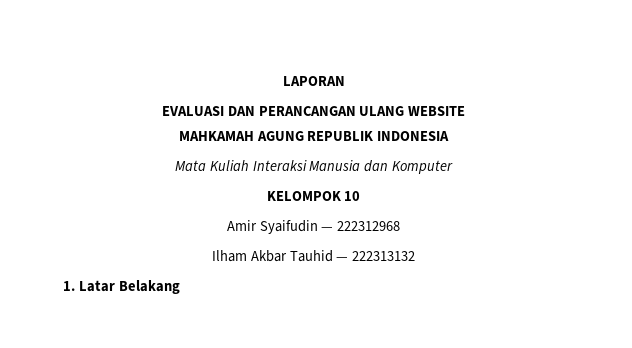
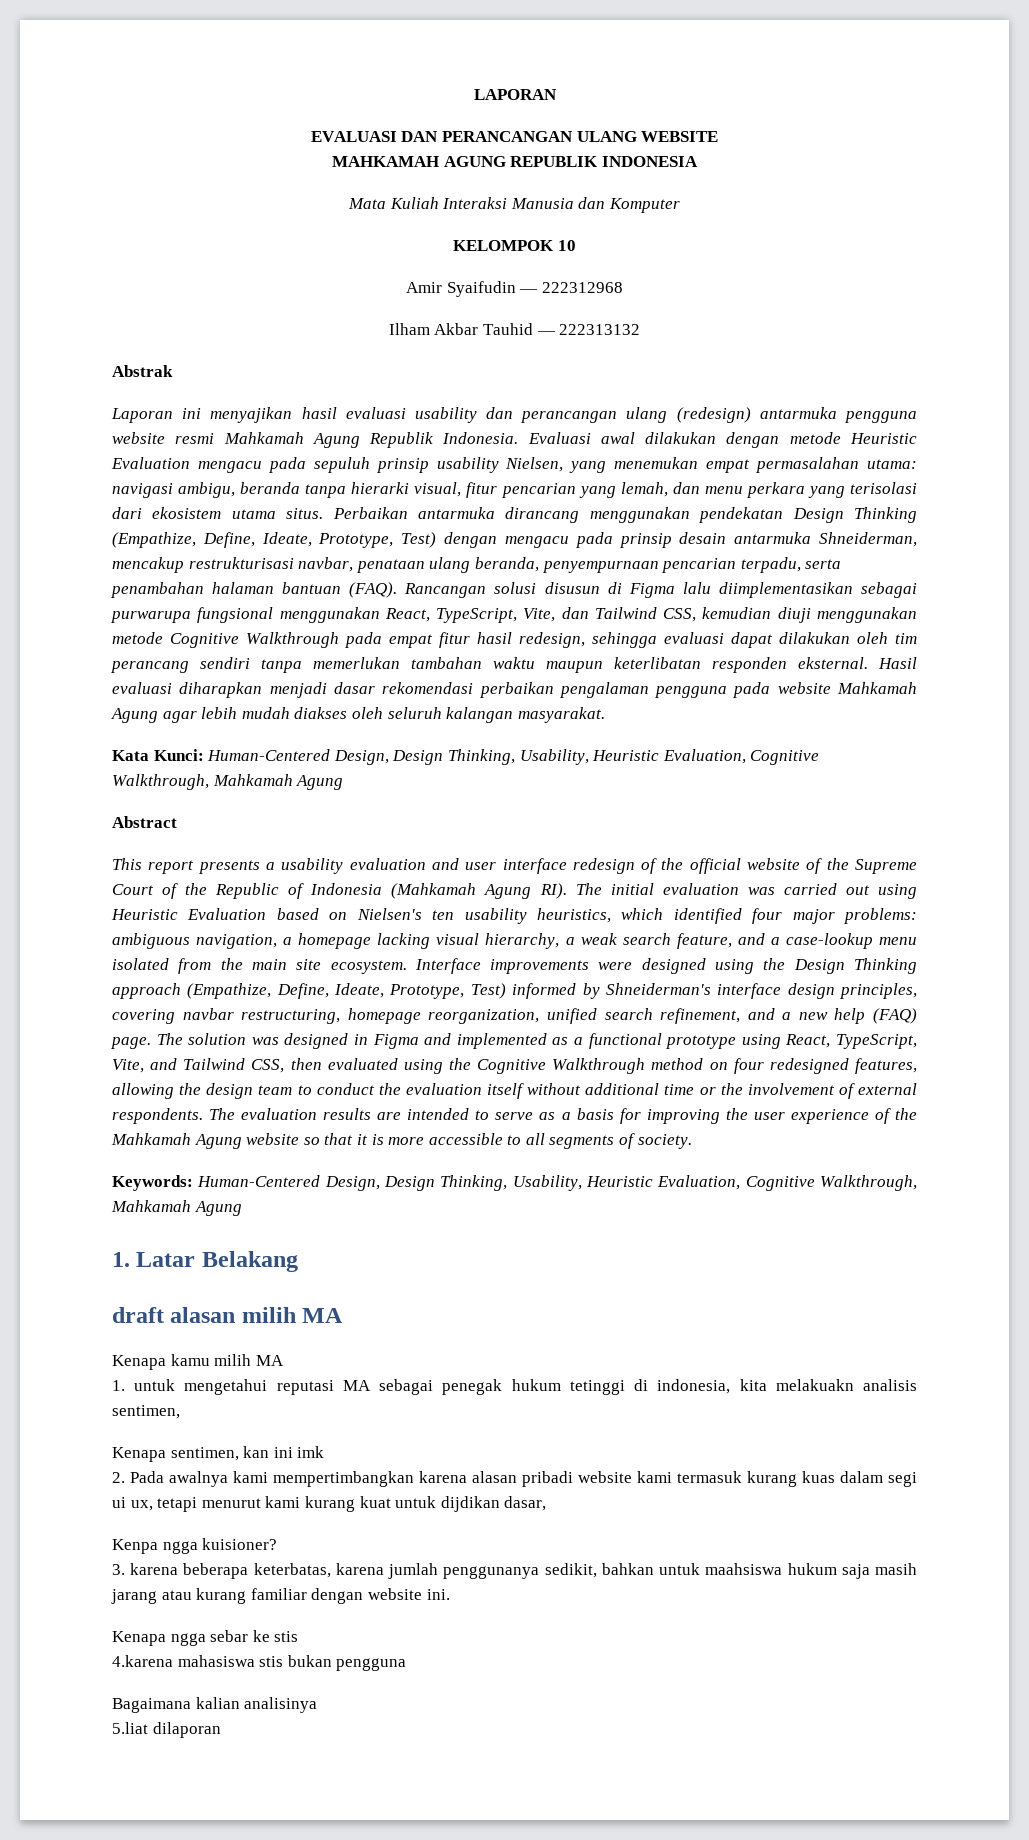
+ Abstrak
+ Laporan ini menyajikan hasil evaluasi usability dan perancangan ulang (redesign) antarmuka pengguna website resmi Mahkamah Agung Republik Indonesia. Evaluasi awal dilakukan dengan metode Heuristic Evaluation mengacu pada sepuluh prinsip usability Nielsen, yang menemukan empat permasalahan utama: navigasi ambigu, beranda tanpa hierarki visual, fitur pencarian yang lemah, dan menu perkara yang terisolasi dari ekosistem utama situs. Perbaikan antarmuka dirancang menggunakan pendekatan Design Thinking (Empathize, Define, Ideate, Prototype, Test) dengan mengacu pada prinsip desain antarmuka Shneiderman, mencakup restrukturisasi navbar, penataan ulang beranda, penyempurnaan pencarian terpadu, serta penambahan halaman bantuan (FAQ). Rancangan solusi disusun di Figma lalu diimplementasikan sebagai purwarupa fungsional menggunakan React, TypeScript, Vite, dan Tailwind CSS, kemudian diuji menggunakan metode Cognitive Walkthrough pada empat fitur hasil redesign, sehingga evaluasi dapat dilakukan oleh tim perancang sendiri tanpa memerlukan tambahan waktu maupun keterlibatan responden eksternal. Hasil evaluasi diharapkan menjadi dasar rekomendasi perbaikan pengalaman pengguna pada website Mahkamah Agung agar lebih mudah diakses oleh seluruh kalangan masyarakat.
+ Kata Kunci: Human-Centered Design, Design Thinking, Usability, Heuristic Evaluation, Cognitive Walkthrough, Mahkamah Agung
+ Abstract
+ This report presents a usability evaluation and user interface redesign of the official website of the Supreme Court of the Republic of Indonesia (Mahkamah Agung RI). The initial evaluation was carried out using Heuristic Evaluation based on Nielsen's ten usability heuristics, which identified four major problems: ambiguous navigation, a homepage lacking visual hierarchy, a weak search feature, and a case-lookup menu isolated from the main site ecosystem. Interface improvements were designed using the Design Thinking approach (Empathize, Define, Ideate, Prototype, Test) informed by Shneiderman's interface design principles, covering navbar restructuring, homepage reorganization, unified search refinement, and a new help (FAQ) page. The solution was designed in Figma and implemented as a functional prototype using React, TypeScript, Vite, and Tailwind CSS, then evaluated using the Cognitive Walkthrough method on four redesigned features, allowing the design team to conduct the evaluation itself without additional time or the involvement of external respondents. The evaluation results are intended to serve as a basis for improving the user experience of the Mahkamah Agung website so that it is more accessible to all segments of society.
+ Keywords: Human-Centered Design, Design Thinking, Usability, Heuristic Evaluation, Cognitive Walkthrough, Mahkamah Agung
  1. Latar Belakang
+ draft alasan milih MA
+ Kenapa kamu milih MA
+ 1. untuk mengetahui reputasi MA sebagai penegak hukum tetinggi di indonesia, kita melakuakn analisis sentimen,
+ Kenapa sentimen, kan ini imk
+ 2. Pada awalnya kami mempertimbangkan karena alasan pribadi website kami termasuk kurang kuas dalam segi ui ux, tetapi menurut kami kurang kuat untuk dijdikan dasar,
+ Kenpa ngga kuisioner?
+ 3. karena beberapa keterbatas, karena jumlah penggunanya sedikit, bahkan untuk maahsiswa hukum saja masih jarang atau kurang familiar dengan website ini.
+ Kenapa ngga sebar ke stis
+ 4.karena mahasiswa stis bukan pengguna
+ Bagaimana kalian analisinya
+ 5.liat dilaporan

